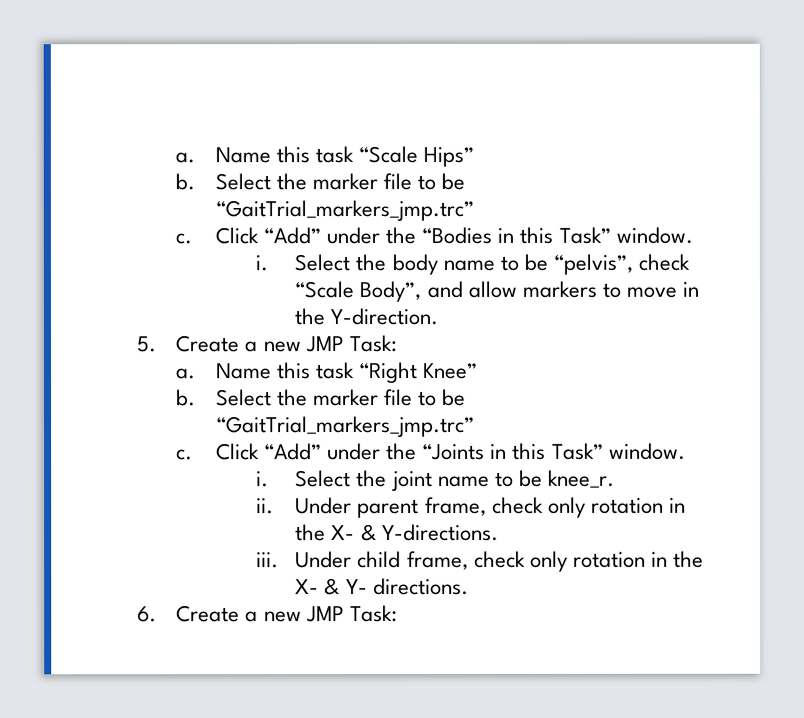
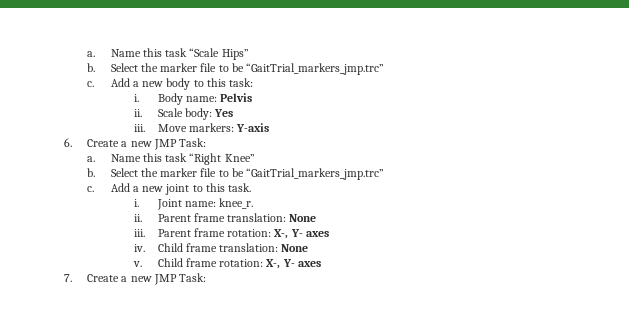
- Click “Add” under the “Bodies in this Task” window.
- i. Select the body name to be “pelvis”, check “Scale Body”, and allow markers to move in the Y-direction.
- 5. Create a new JMP Task:
+ Add a new body to this task:
+ i. Body name: Pelvis
+ ii. Scale body: Yes
+ iii. Move markers: Y-axis
+ 6. Create a new JMP Task:
- Click “Add” under the “Joints in this Task” window.
- i. Select the joint name to be knee_r.
- ii. Under parent frame, check only rotation in the X- & Y-directions.
- iii. Under child frame, check only rotation in the X- & Y- directions.
- 6. Create a new JMP Task:
+ Add a new joint to this task.
+ i. Joint name: knee_r.
+ ii. Parent frame translation: None
+ iii. Parent frame rotation: X-, Y- axes
+ iv. Child frame translation: None
+ v. Child frame rotation: X-, Y- axes
+ 7. Create a new JMP Task:

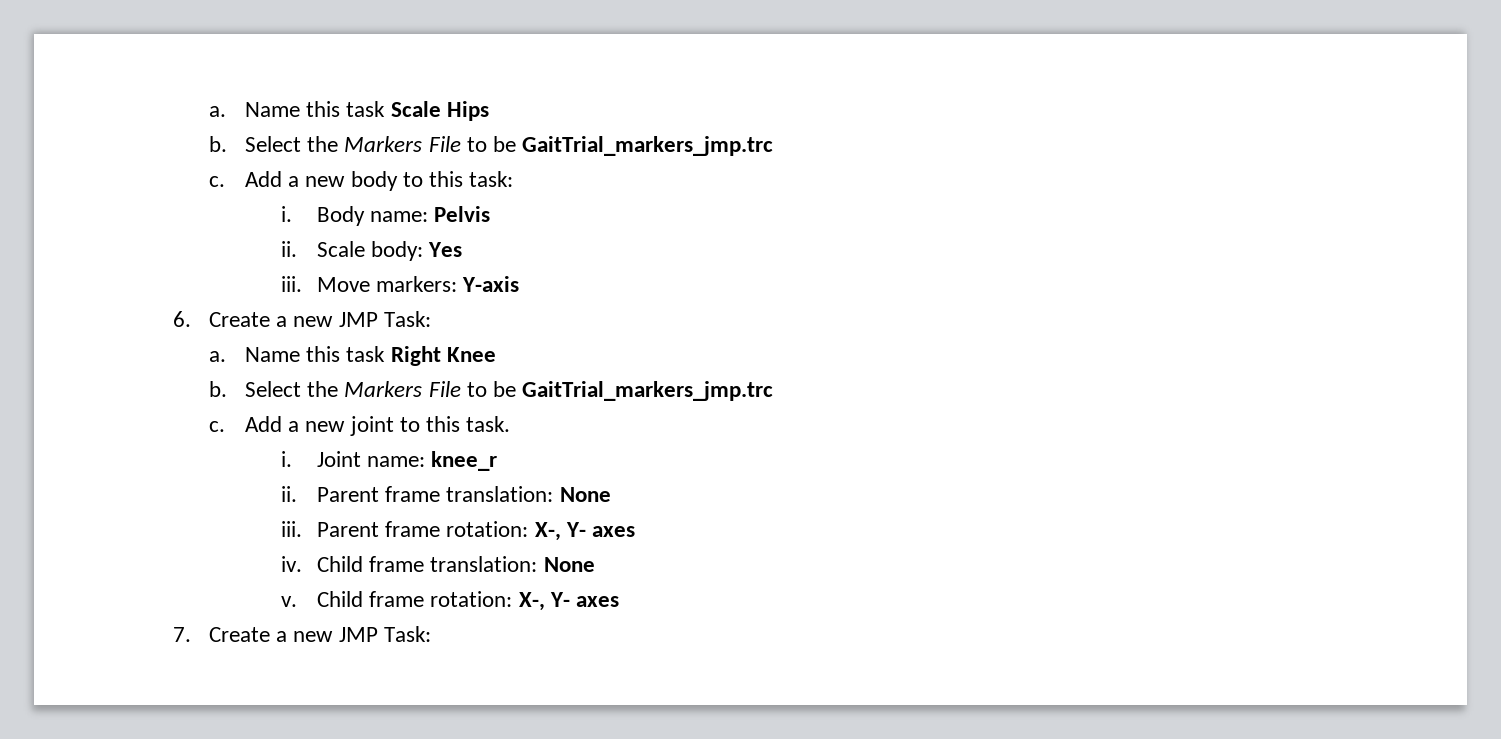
- a. Name this task “Scale Hips”
- b. Select the marker file to be “GaitTrial_markers_jmp.trc”
+ a. Name this task Scale Hips
+ b. Select the Markers File to be GaitTrial_markers_jmp.trc
- Name this task “Right Knee”
- b. Select the marker file to be “GaitTrial_markers_jmp.trc”
+ Name this task Right Knee
+ b. Select the Markers File to be GaitTrial_markers_jmp.trc
- Joint name: knee_r.
+ Joint name: knee_r

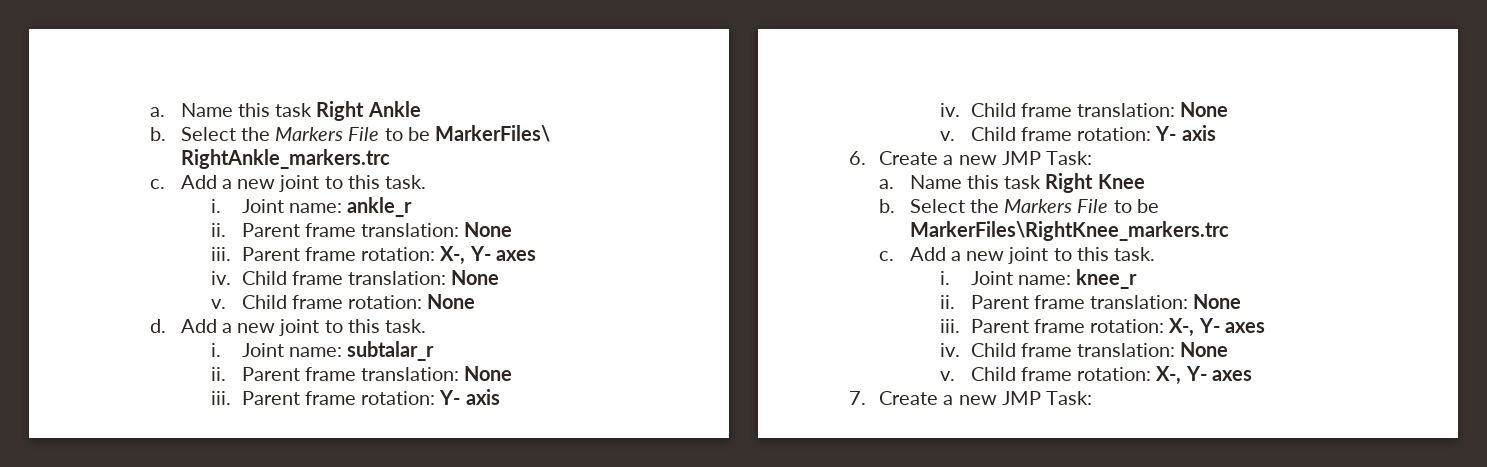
- a. Name this task Scale Hips
- b. Select the Markers File to be GaitTrial_markers_jmp.trc
- c. Add a new body to this task:
- i. Body name: Pelvis
- ii. Scale body: Yes
- iii. Move markers: Y-axis
+ a. Name this task Right Ankle
+ b. Select the Markers File to be MarkerFiles\ RightAnkle_markers.trc
+ c. Add a new joint to this task.
+ i. Joint name: ankle_r
+ ii. Parent frame translation: None
+ iii. Parent frame rotation: X-, Y- axes
+ iv. Child frame translation: None
+ v. Child frame rotation: None
+ d. Add a new joint to this task.
+ i. Joint name: subtalar_r
+ ii. Parent frame translation: None
+ iii. Parent frame rotation: Y- axis
+ iv. Child frame translation: None
+ v. Child frame rotation: Y- axis
  Name this task Right Knee
- b. Select the Markers File to be GaitTrial_markers_jmp.trc
+ b. Select the Markers File to be MarkerFiles\RightKnee_markers.trc

